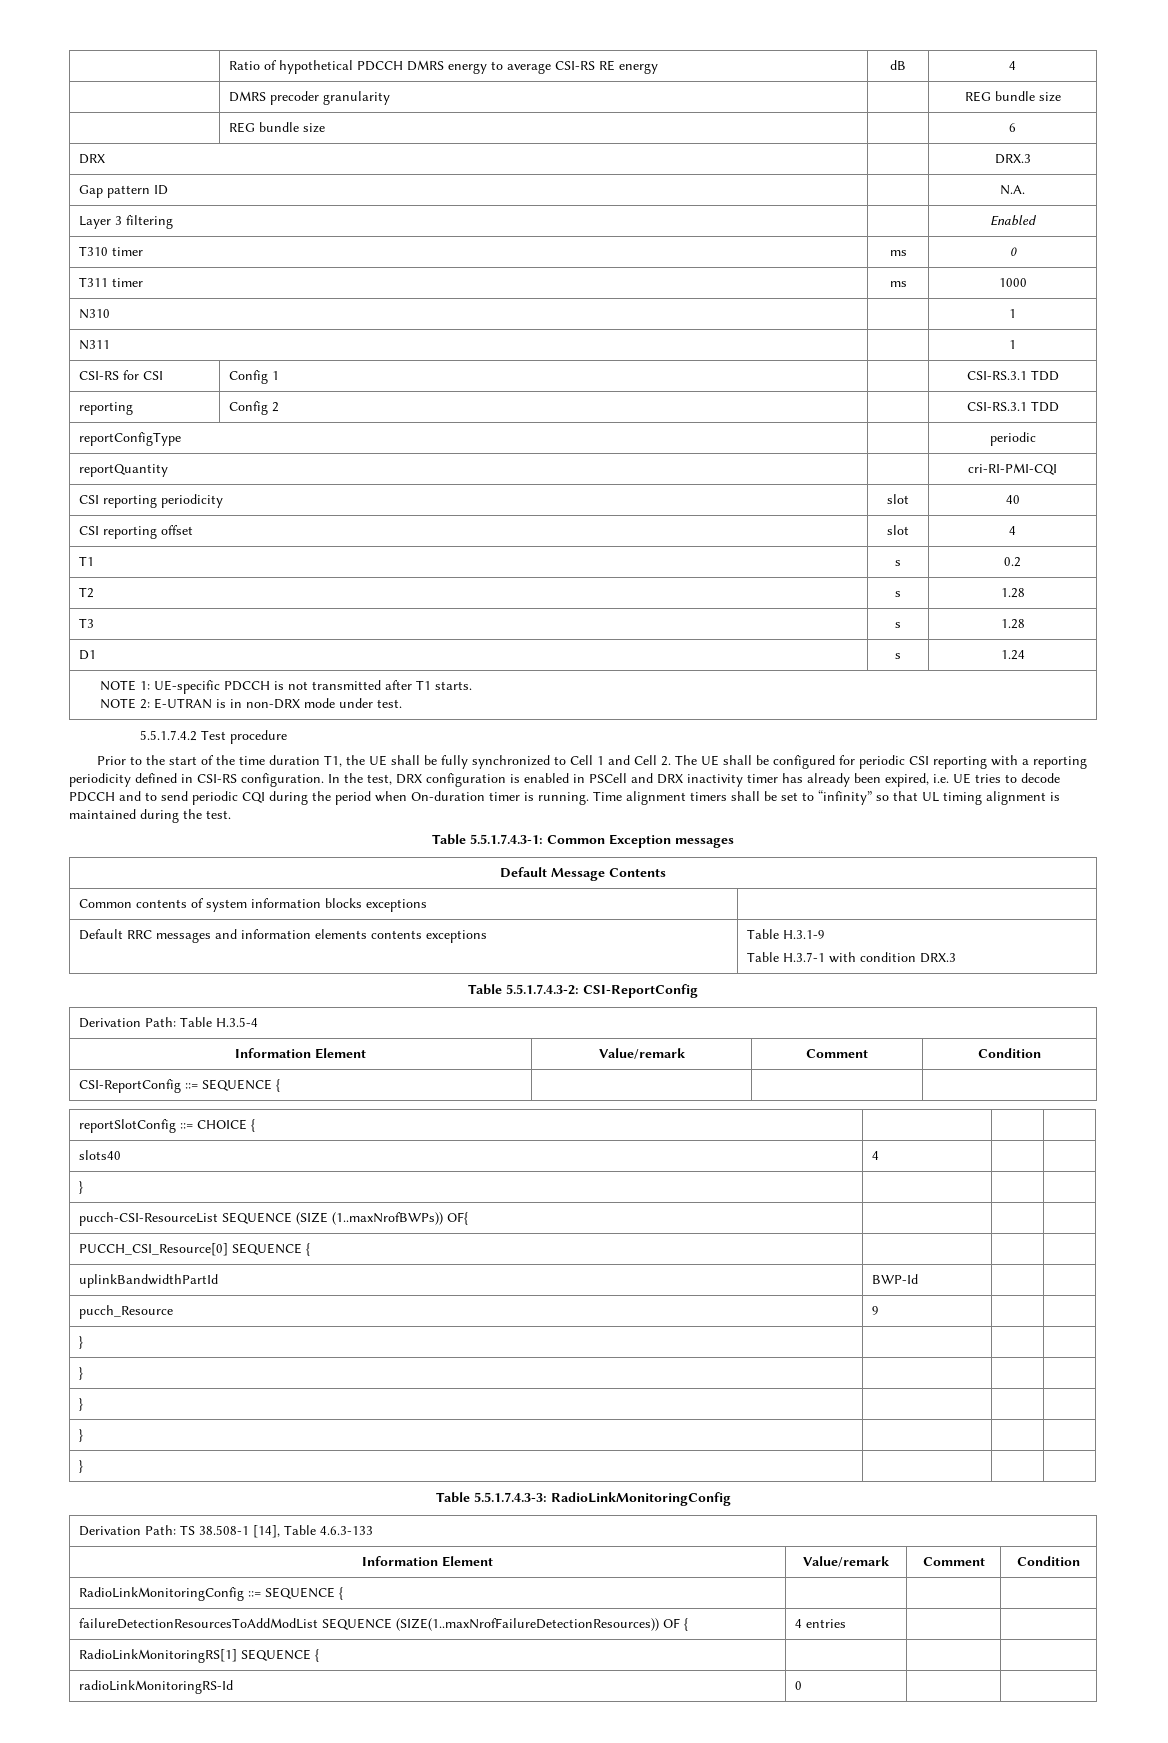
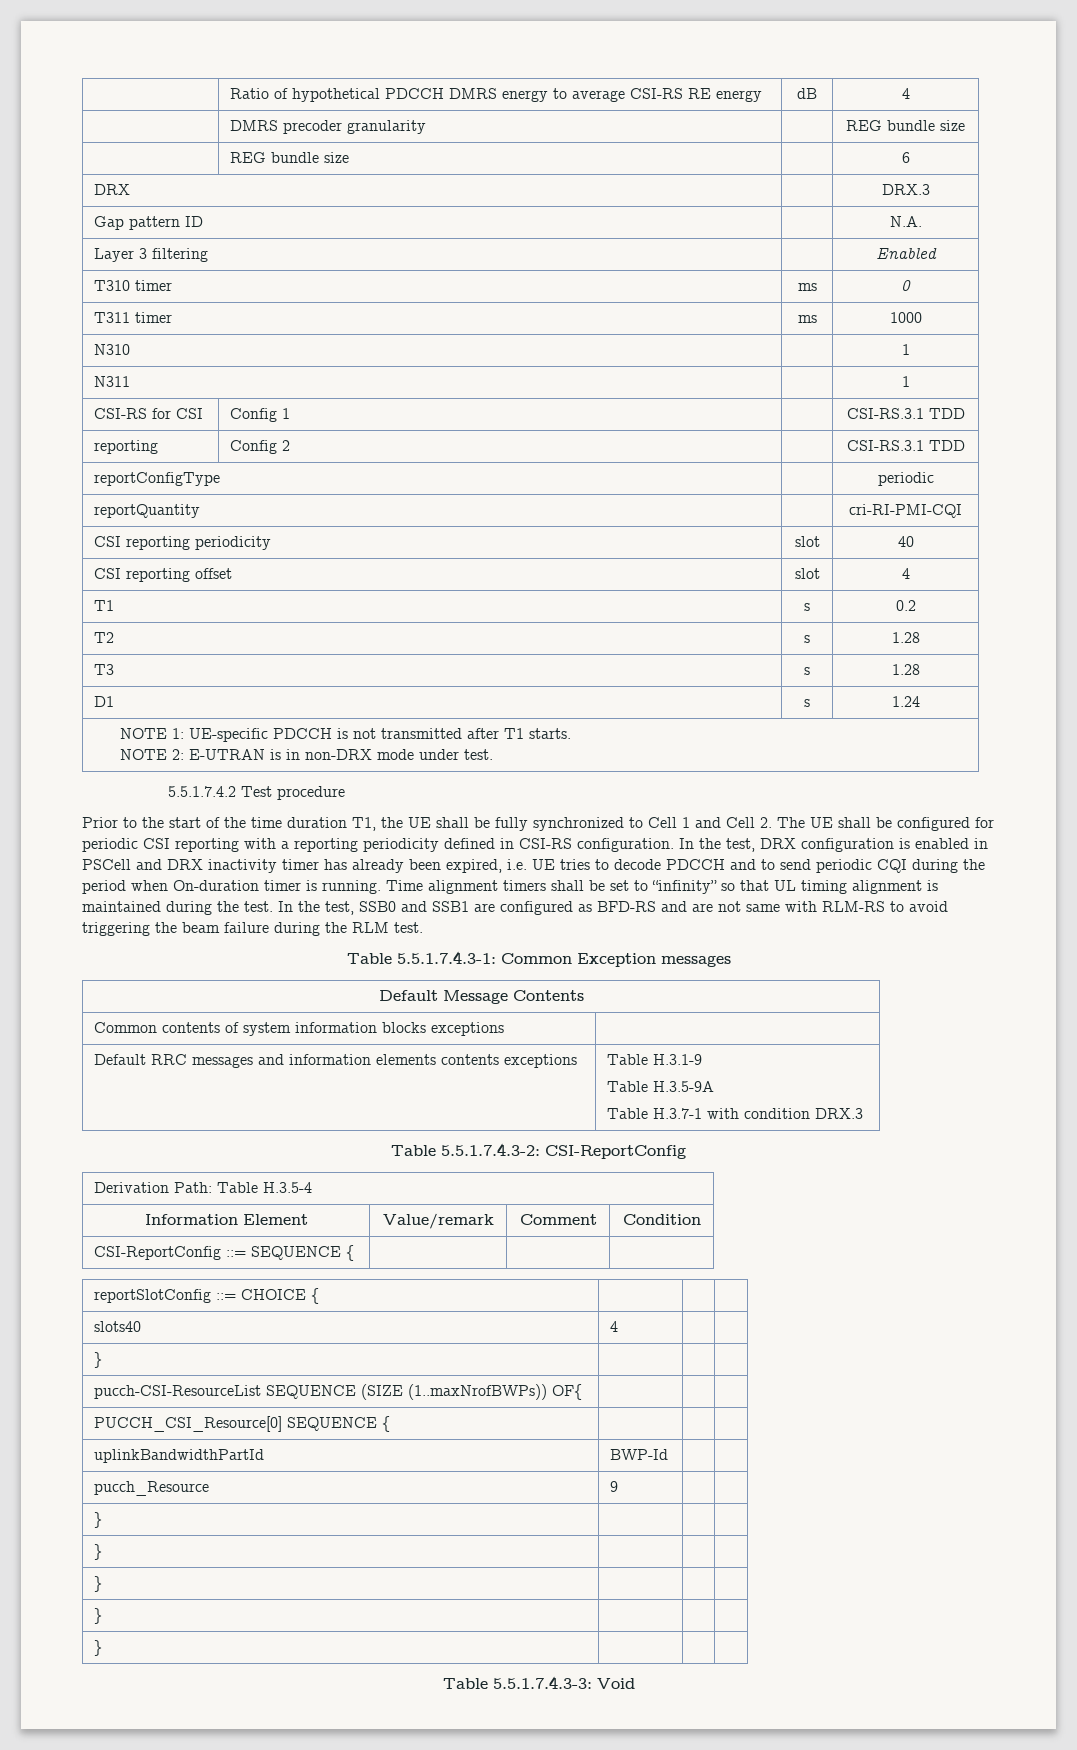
+ In the test, SSB0 and SSB1 are configured as BFD-RS and are not same with RLM-RS to avoid triggering the beam failure during the RLM test.
  Default RRC messages and information elements contents exceptions | Table H.3.1-9
+ Table H.3.5-9A
- Table 5.5.1.7.4.3-3: RadioLinkMonitoringConfig
- Derivation Path: TS 38.508-1 [14], Table 4.6.3-133
- Information Element | Value/remark | Comment | Condition
- RadioLinkMonitoringConfig ::= SEQUENCE { | | |
- failureDetectionResourcesToAddModList SEQUENCE (SIZE(1..maxNrofFailureDetectionResources)) OF { | 4 entries | |
- RadioLinkMonitoringRS[1] SEQUENCE { | | |
- radioLinkMonitoringRS-Id | 0 | |
+ Table 5.5.1.7.4.3-3: Void

